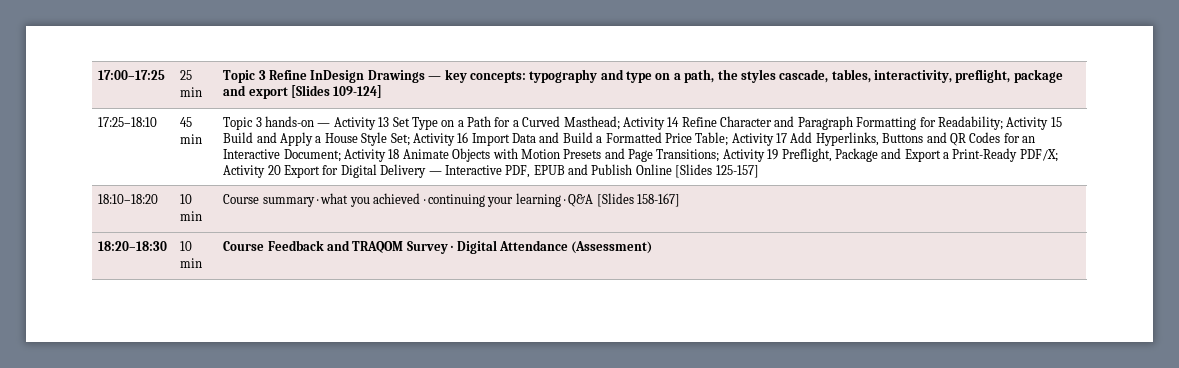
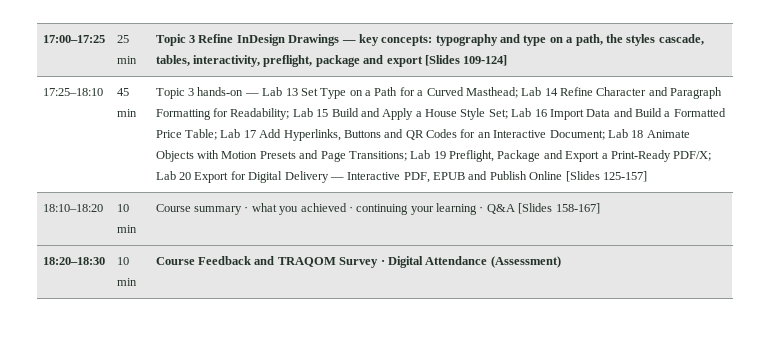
- Topic 3 hands-on — Activity 13 Set Type on a Path for a Curved Masthead;
+ Topic 3 hands-on — Lab 13 Set Type on a Path for a Curved Masthead;
- Activity 14 Refine Character and Paragraph Formatting for Readability;
+ Lab 14 Refine Character and Paragraph Formatting for Readability;
- Activity 15 Build and Apply a House Style Set;
+ Lab 15 Build and Apply a House Style Set;
- Activity 16 Import Data and Build a Formatted Price Table;
+ Lab 16 Import Data and Build a Formatted Price Table;
- Activity 17 Add Hyperlinks, Buttons and QR Codes for an Interactive Document;
+ Lab 17 Add Hyperlinks, Buttons and QR Codes for an Interactive Document;
- Activity 18 Animate Objects with Motion Presets and Page Transitions;
+ Lab 18 Animate Objects with Motion Presets and Page Transitions;
- Activity 19 Preflight, Package and Export a Print-Ready PDF/X;
+ Lab 19 Preflight, Package and Export a Print-Ready PDF/X;
- Activity 20 Export for Digital Delivery — Interactive PDF, EPUB and Publish Online [Slides 125-157]
+ Lab 20 Export for Digital Delivery — Interactive PDF, EPUB and Publish Online [Slides 125-157]

